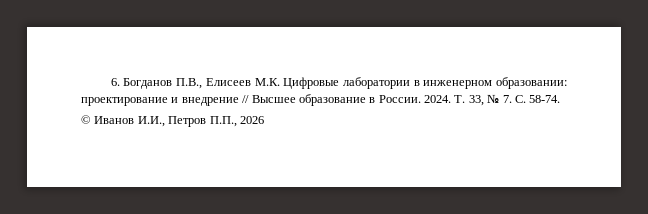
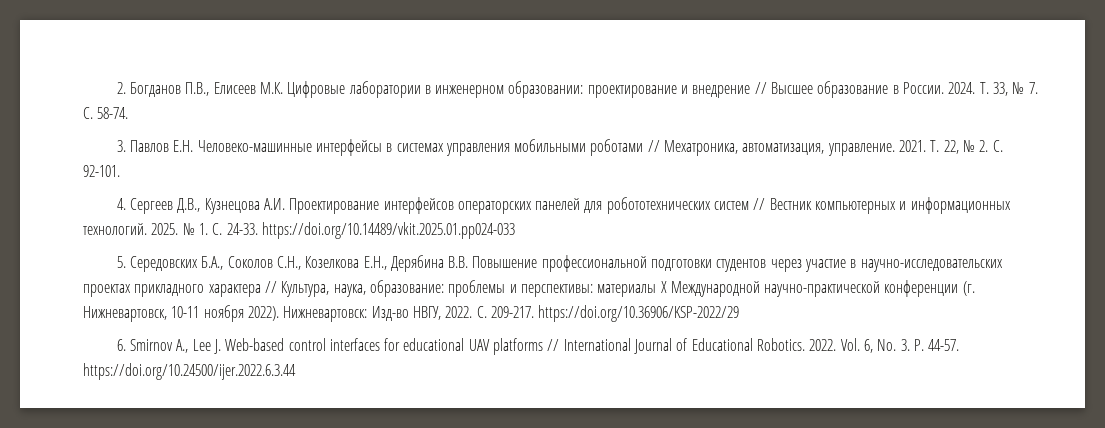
- 6. Богданов П.В., Елисеев М.К. Цифровые лаборатории в инженерном образовании: проектирование и внедрение // Высшее образование в России.
+ 2. Богданов П.В., Елисеев М.К. Цифровые лаборатории в инженерном образовании: проектирование и внедрение // Высшее образование в России.
- © Иванов И.И., Петров П.П., 2026
+ 3. Павлов Е.Н. Человеко-машинные интерфейсы в системах управления мобильными роботами // Мехатроника, автоматизация, управление. 2021. Т. 22, № 2. С. 92-101.
+ 4. Сергеев Д.В., Кузнецова А.И. Проектирование интерфейсов операторских панелей для робототехнических систем // Вестник компьютерных и информационных технологий. 2025. № 1. С. 24-33. https://doi.org/10.14489/vkit.2025.01.pp024-033
+ 5. Середовских Б.А., Соколов С.Н., Козелкова Е.Н., Дерябина В.В. Повышение профессиональной подготовки студентов через участие в научно-исследовательских проектах прикладного характера // Культура, наука, образование: проблемы и перспективы: материалы X Международной научно-практической конференции (г. Нижневартовск, 10-11 ноября 2022). Нижневартовск: Изд-во НВГУ, 2022. С. 209-217. https://doi.org/10.36906/KSP-2022/29
+ 6. Smirnov A., Lee J. Web-based control interfaces for educational UAV platforms // International Journal of Educational Robotics. 2022. Vol. 6, No. 3. P. 44-57. https://doi.org/10.24500/ijer.2022.6.3.44

